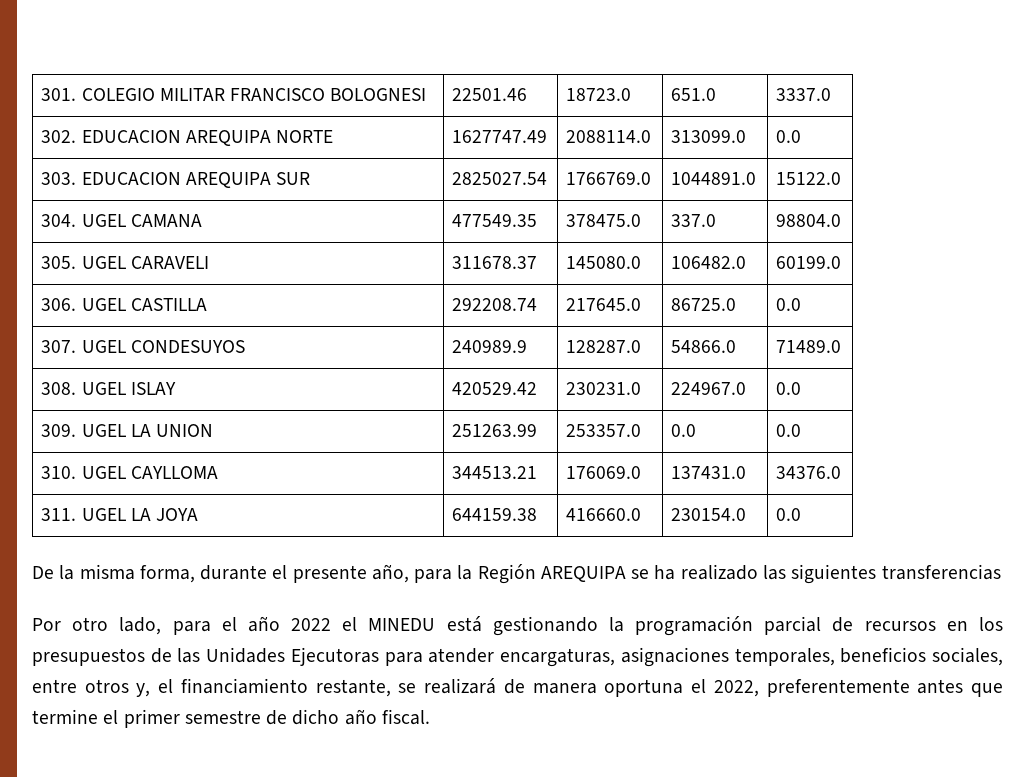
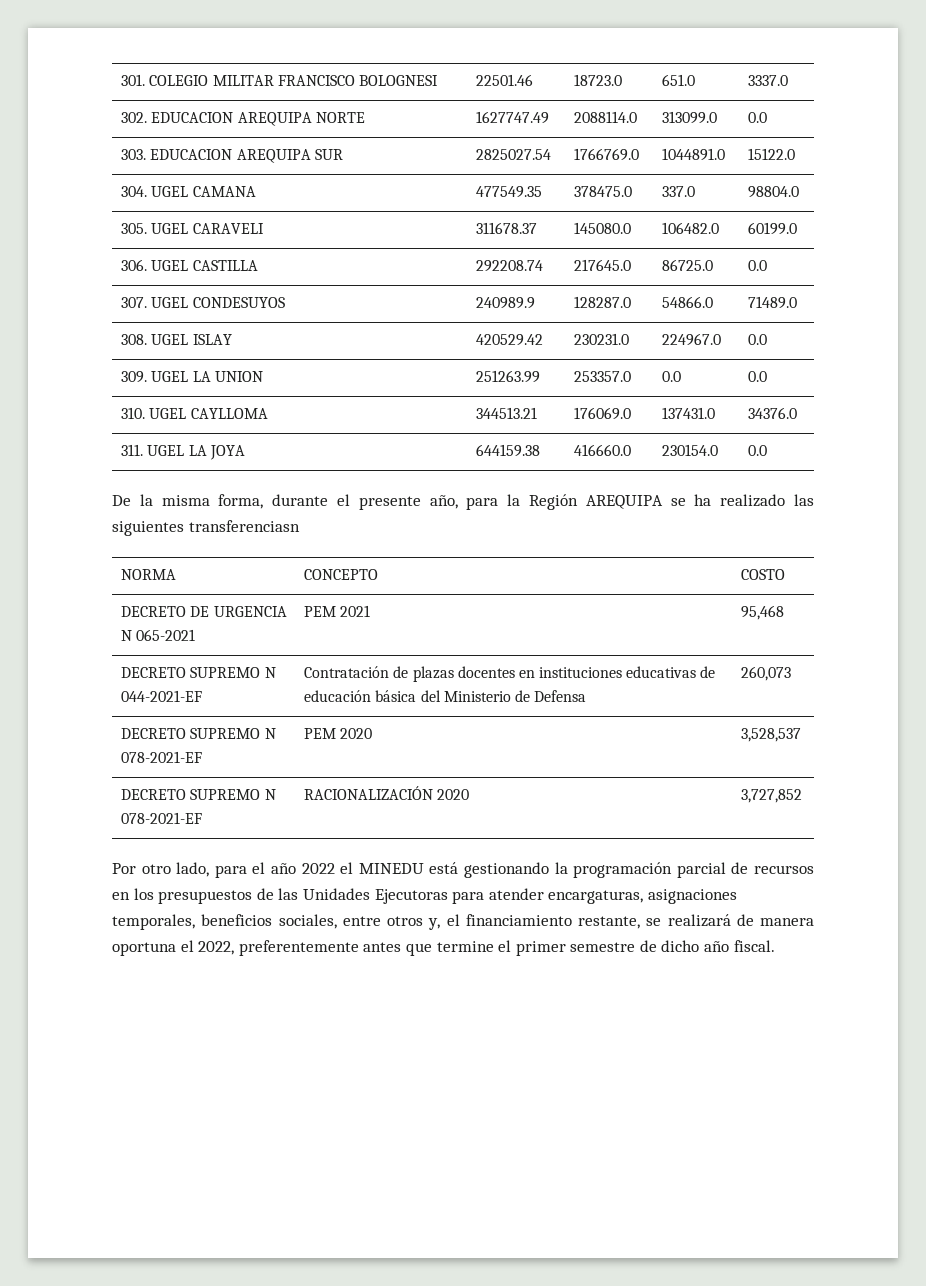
- De la misma forma, durante el presente año, para la Región AREQUIPA se ha realizado las siguientes transferencias
+ De la misma forma, durante el presente año, para la Región AREQUIPA se ha realizado las siguientes transferenciasn
+ NORMA | CONCEPTO | COSTO
+ DECRETO DE URGENCIA N 065-2021 | PEM 2021 | 95,468
+ DECRETO SUPREMO N 044-2021-EF | Contratación de plazas docentes en instituciones educativas de educación básica del Ministerio de Defensa | 260,073
+ DECRETO SUPREMO N 078-2021-EF | PEM 2020 | 3,528,537
+ DECRETO SUPREMO N 078-2021-EF | RACIONALIZACIÓN 2020 | 3,727,852

